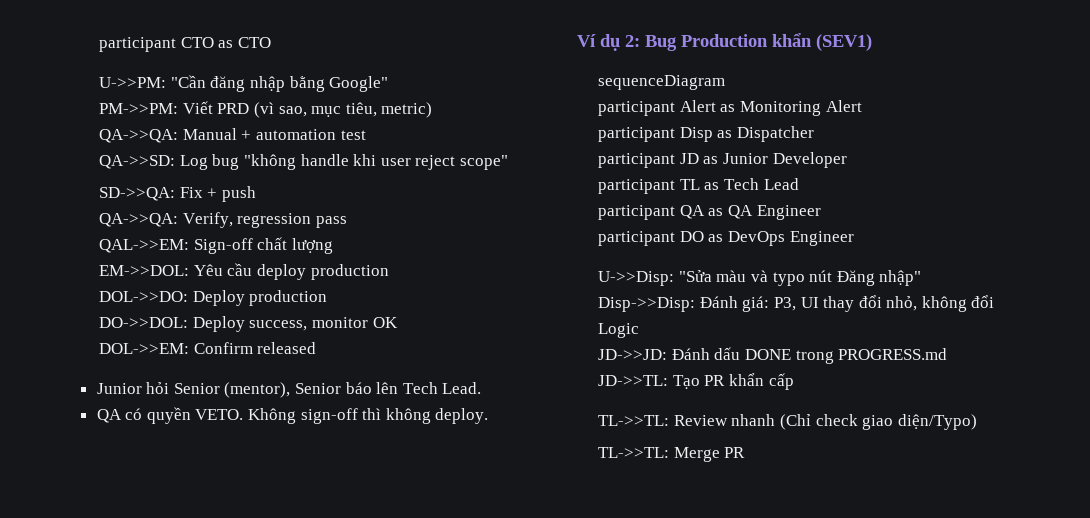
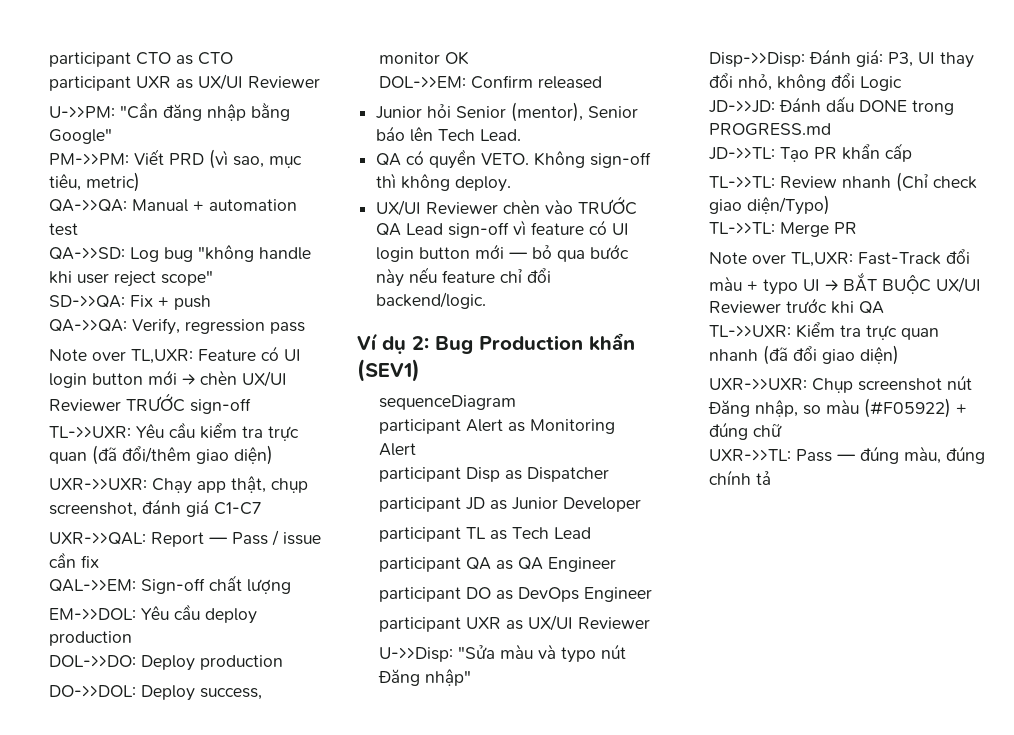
  participant CTO as CTO
+ participant UXR as UX/UI Reviewer
+ Note over TL,UXR: Feature có UI login button mới → chèn UX/UI Reviewer TRƯỚC sign-off
+ TL->>UXR: Yêu cầu kiểm tra trực quan (đã đổi/thêm giao diện)
+ UXR->>UXR: Chạy app thật, chụp screenshot, đánh giá C1-C7
+ UXR->>QAL: Report — Pass / issue cần fix
+ UX/UI Reviewer chèn vào TRƯỚC QA Lead sign-off vì feature có UI login button mới — bỏ qua bước này nếu feature chỉ đổi backend/logic.
  participant DO as DevOps Engineer
+ participant UXR as UX/UI Reviewer
+ Note over TL,UXR: Fast-Track đổi màu + typo UI → BẮT BUỘC UX/UI Reviewer trước khi QA
+ TL->>UXR: Kiểm tra trực quan nhanh (đã đổi giao diện)
+ UXR->>UXR: Chụp screenshot nút Đăng nhập, so màu (#F05922) + đúng chữ
+ UXR->>TL: Pass — đúng màu, đúng chính tả

